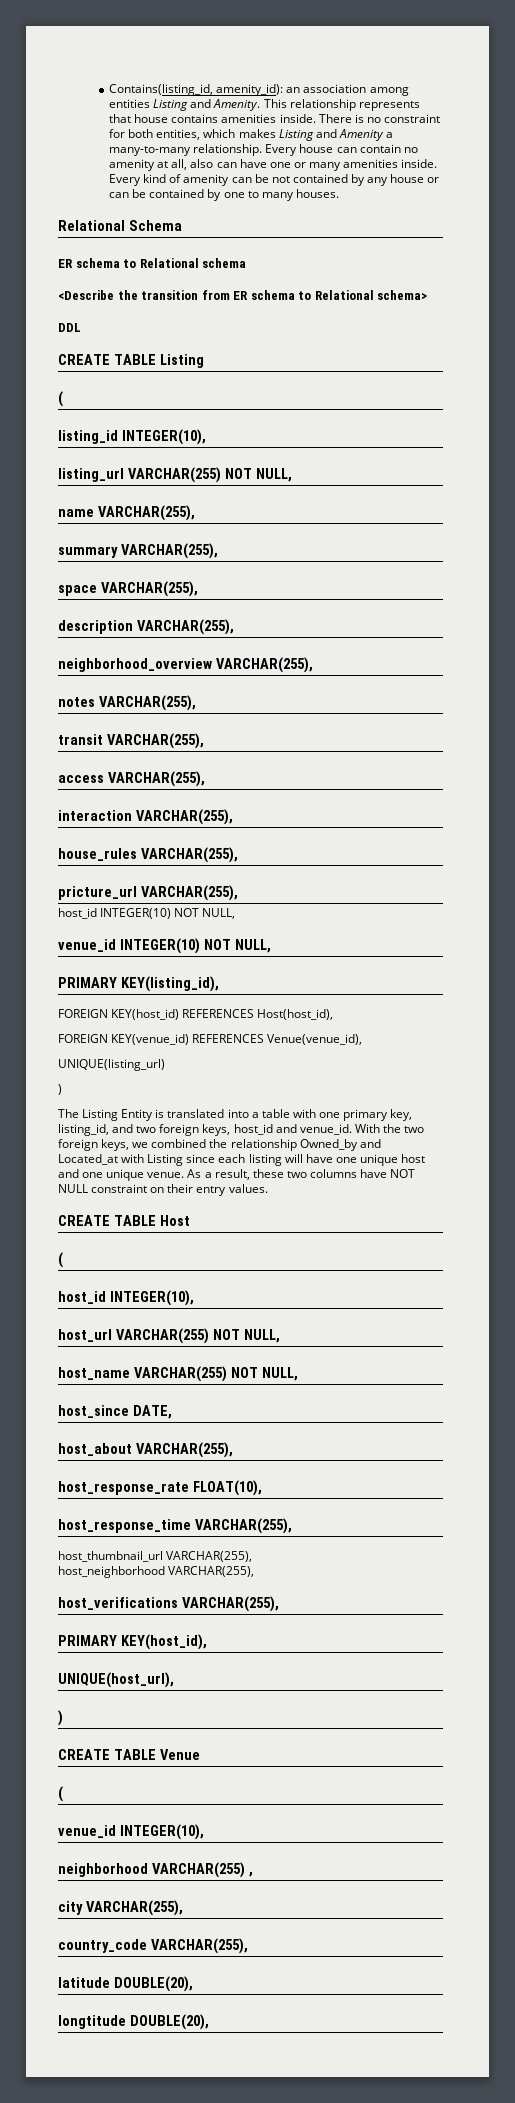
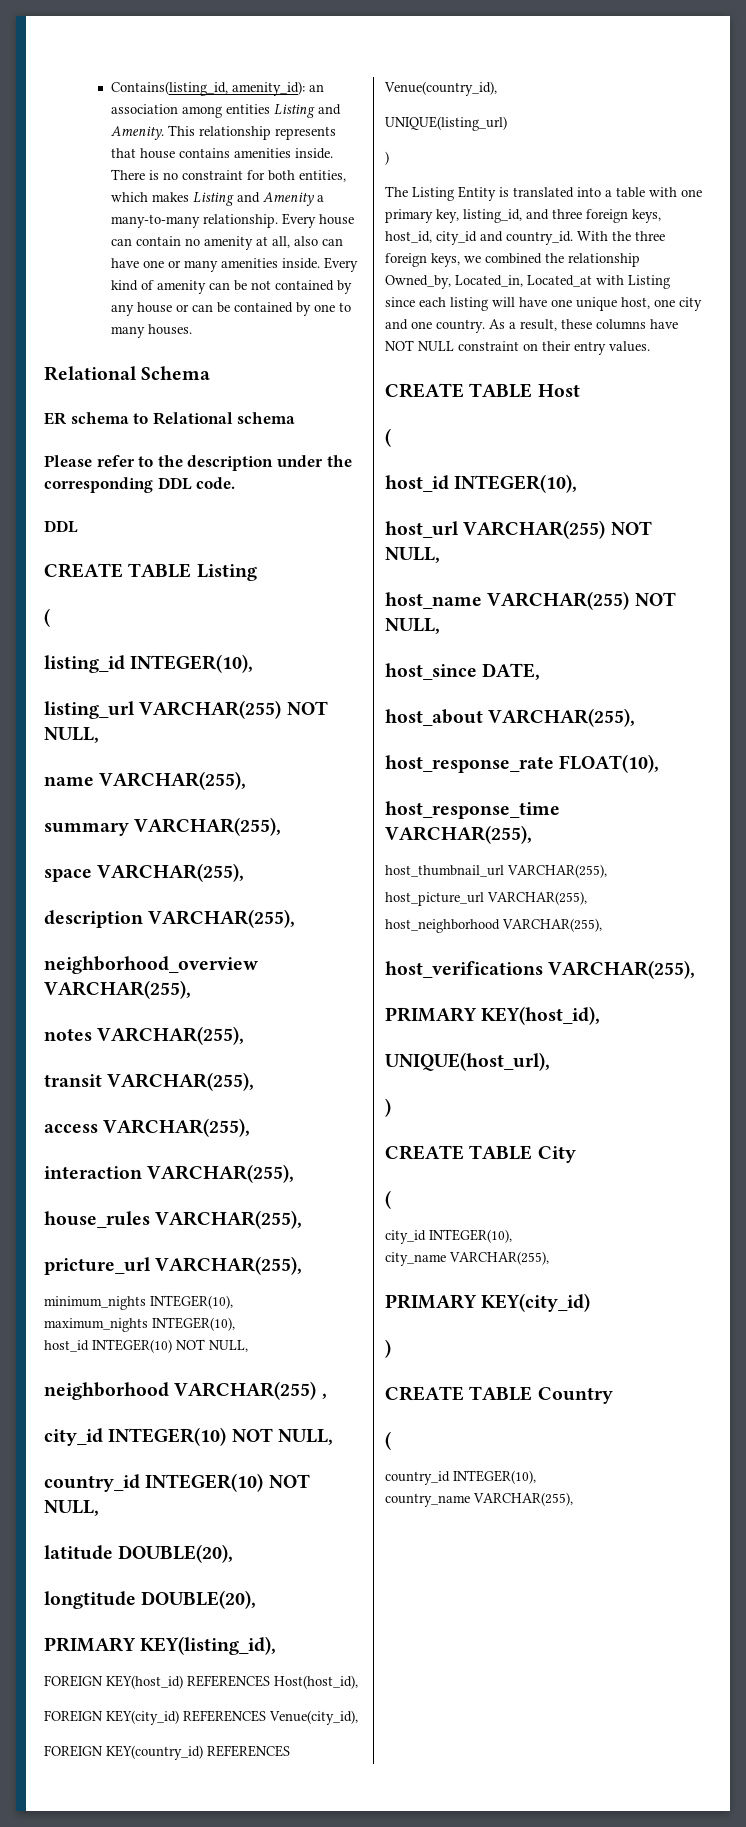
- <Describe the transition from ER schema to Relational schema>
+ Please refer to the description under the corresponding DDL code.
+ minimum_nights INTEGER(10),
+ maximum_nights INTEGER(10),
- venue_id INTEGER(10) NOT NULL,
+ neighborhood VARCHAR(255) ,
+ city_id INTEGER(10) NOT NULL,
+ country_id INTEGER(10) NOT NULL,
+ latitude DOUBLE(20),
+ longtitude DOUBLE(20),
- FOREIGN KEY(venue_id) REFERENCES Venue(venue_id),
+ FOREIGN KEY(city_id) REFERENCES Venue(city_id),
+ FOREIGN KEY(country_id) REFERENCES Venue(country_id),
- The Listing Entity is translated into a table with one primary key, listing_id, and two foreign keys, host_id and venue_id.
+ The Listing Entity is translated into a table with one primary key, listing_id, and three foreign keys, host_id, city_id and country_id.
- With the two foreign keys, we combined the relationship Owned_by and Located_at with Listing since each listing will have one unique host and one unique venue.
+ With the three foreign keys, we combined the relationship Owned_by, Located_in, Located_at with Listing since each listing will have one unique host, one city and one country.
- As a result, these two columns have NOT NULL constraint on their entry values.
+ As a result, these columns have NOT NULL constraint on their entry values.
+ host_picture_url VARCHAR(255),
- CREATE TABLE Venue
+ CREATE TABLE City
  (
- venue_id INTEGER(10),
- neighborhood VARCHAR(255) ,
- city VARCHAR(255),
- country_code VARCHAR(255),
- latitude DOUBLE(20),
- longtitude DOUBLE(20),
+ city_id INTEGER(10),
+ city_name VARCHAR(255),
+ PRIMARY KEY(city_id)
+ )
+ CREATE TABLE Country
+ (
+ country_id INTEGER(10),
+ country_name VARCHAR(255),

